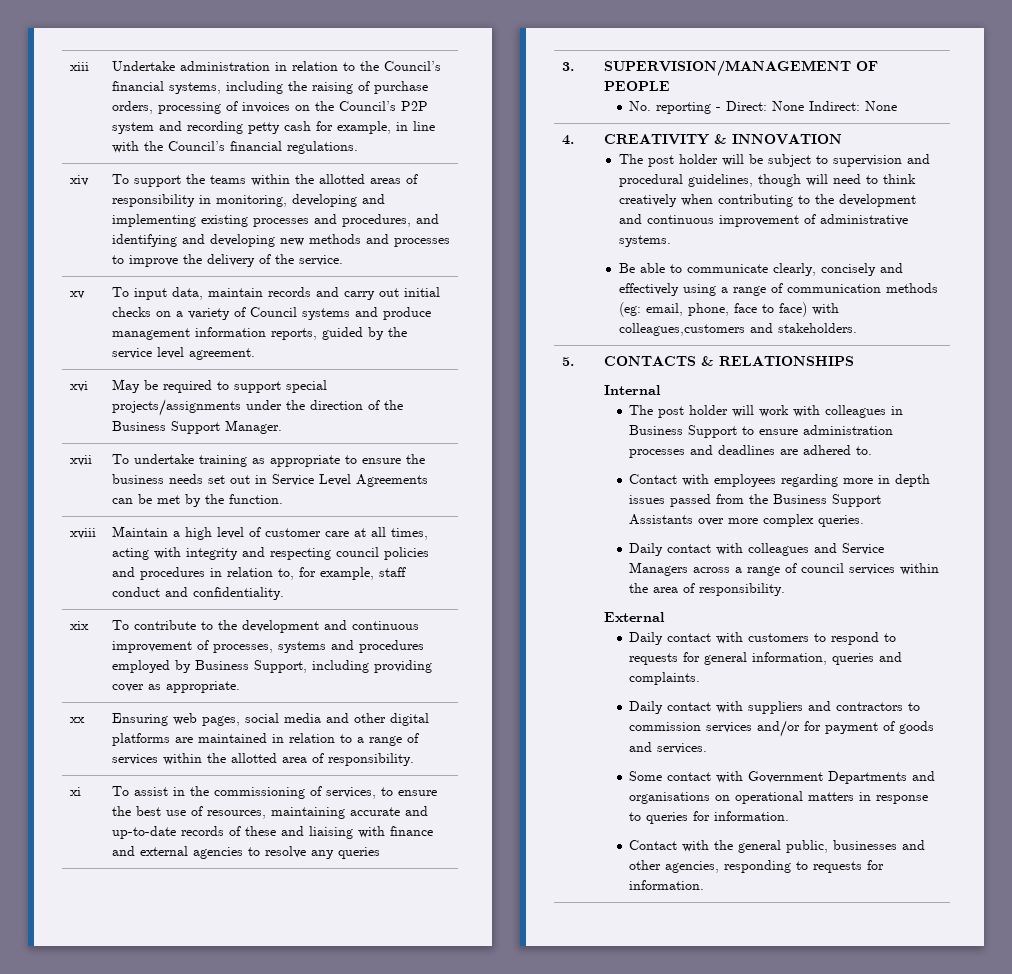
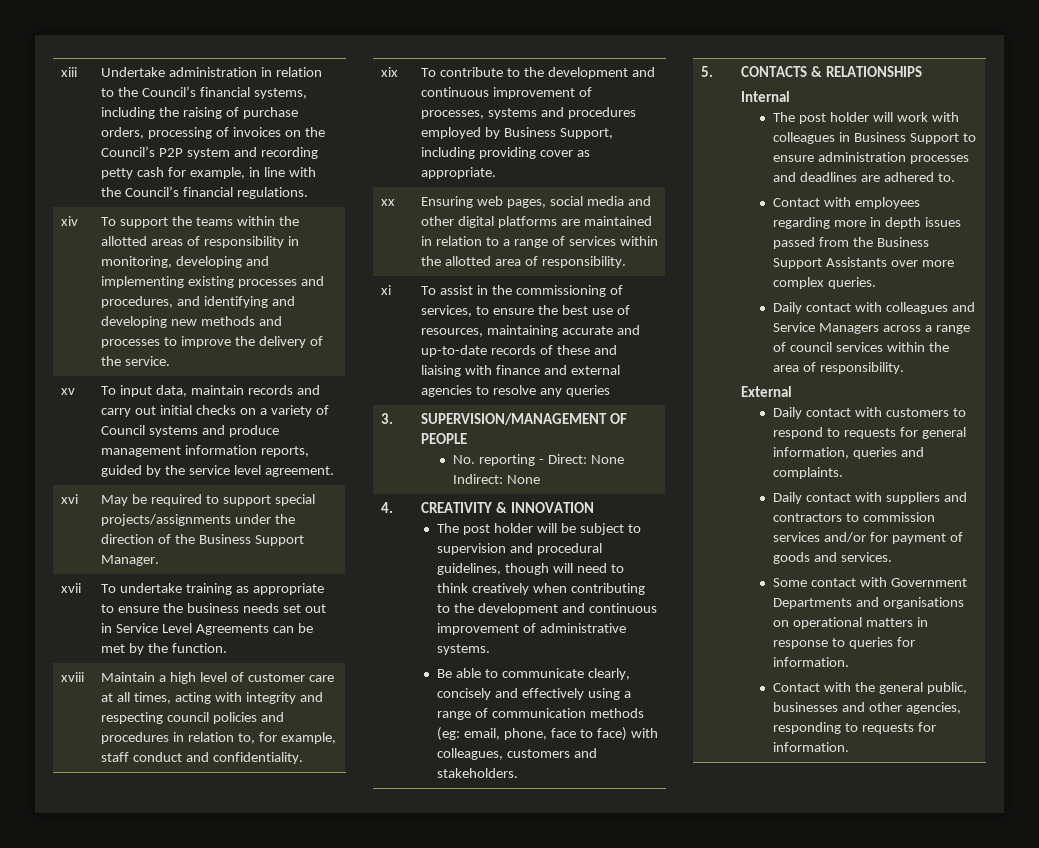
- Be able to communicate clearly, concisely and effectively using a range of communication methods (eg: email, phone, face to face) with colleagues,customers and stakeholders.
+ Be able to communicate clearly, concisely and effectively using a range of communication methods (eg: email, phone, face to face) with colleagues, customers and stakeholders.

